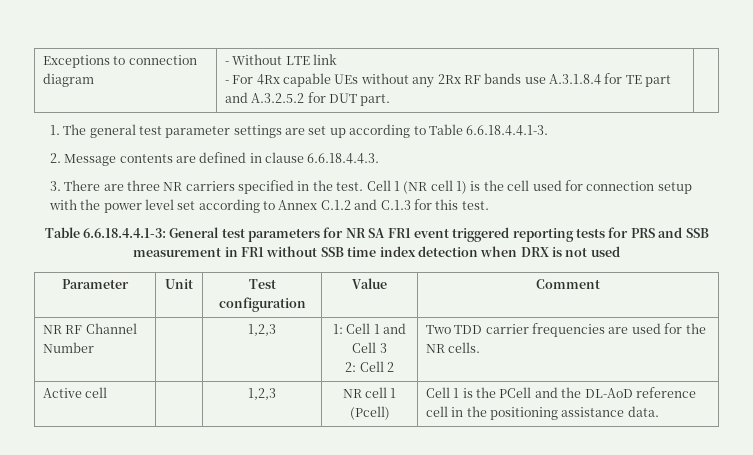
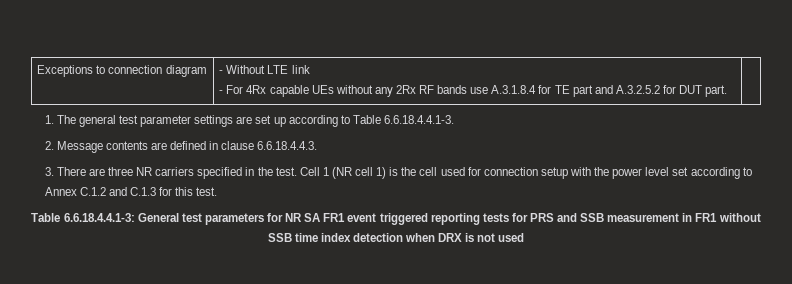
- Parameter | Unit | Test configuration | Value | Comment
- NR RF Channel Number | | 1,2,3 | 1: Cell 1 and Cell 3
- 2: Cell 2 | Two TDD carrier frequencies are used for the NR cells.
- Active cell | | 1,2,3 | NR cell 1 (Pcell) | Cell 1 is the PCell and the DL-AoD reference cell in the positioning assistance data.

